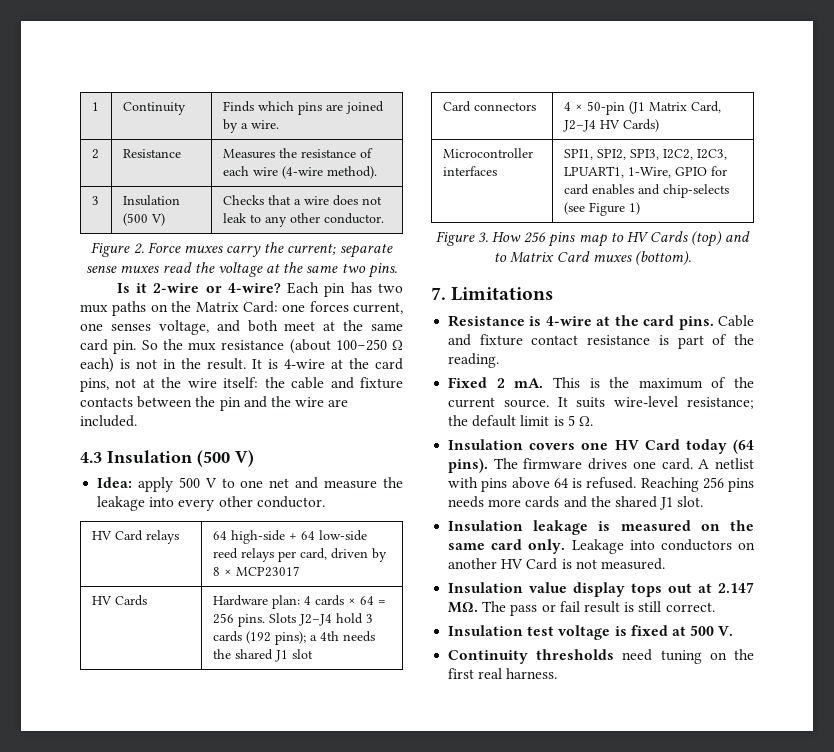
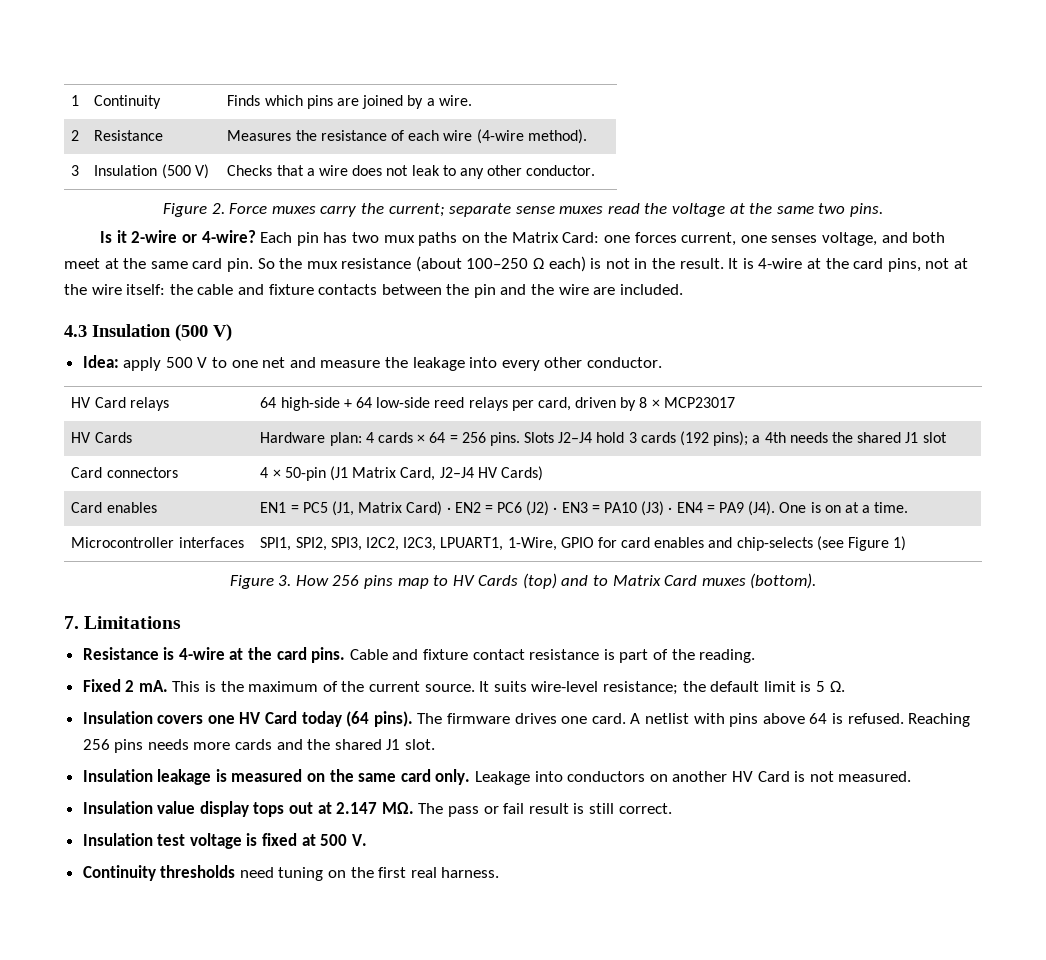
+ Card enables | EN1 = PC5 (J1, Matrix Card) · EN2 = PC6 (J2) · EN3 = PA10 (J3) · EN4 = PA9 (J4). One is on at a time.

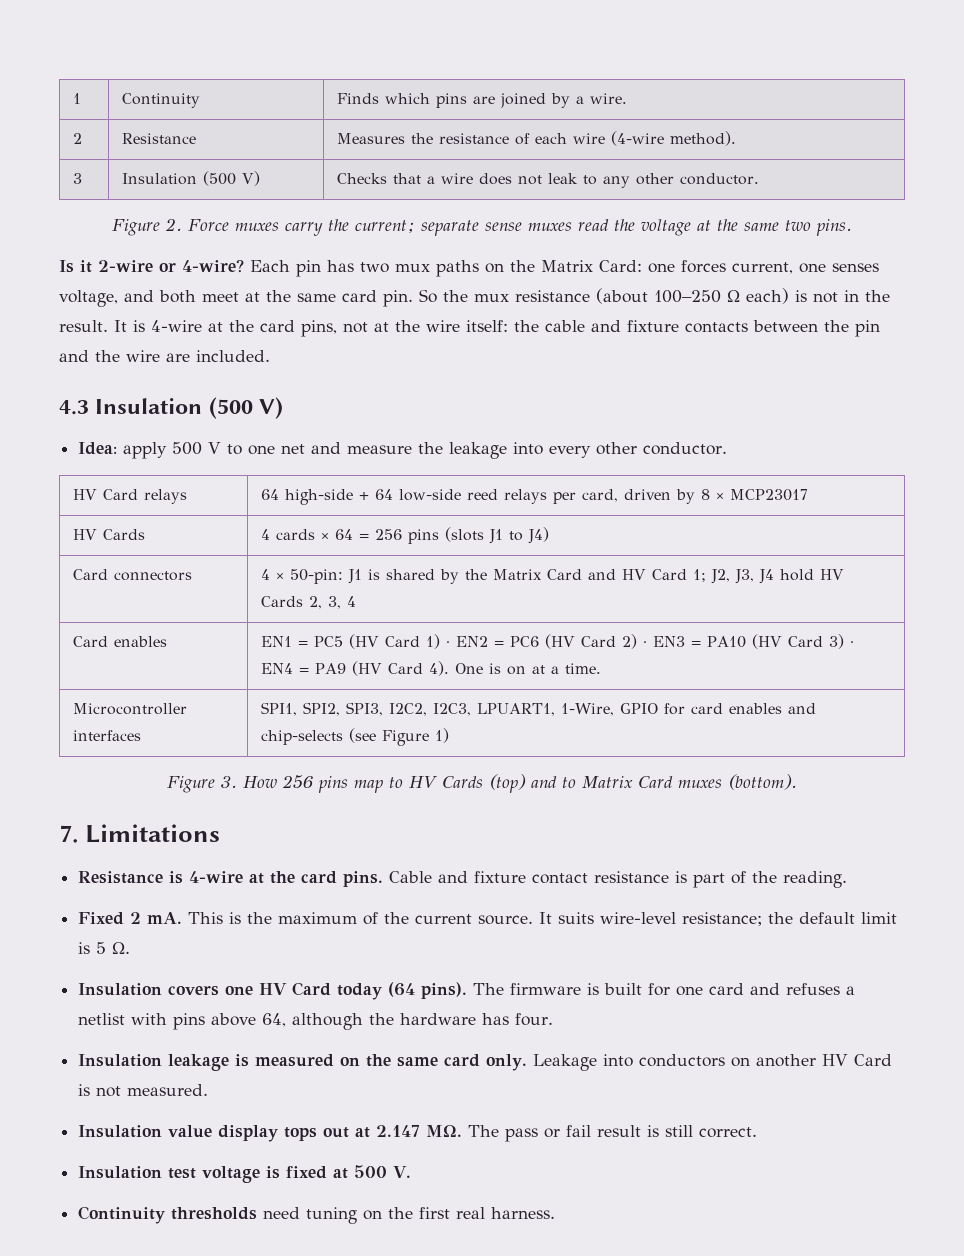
- HV Cards | Hardware plan: 4 cards × 64 = 256 pins. Slots J2–J4 hold 3 cards (192 pins); a 4th needs the shared J1 slot
- Card connectors | 4 × 50-pin (J1 Matrix Card, J2–J4 HV Cards)
+ HV Cards | 4 cards × 64 = 256 pins (slots J1 to J4)
+ Card connectors | 4 × 50-pin: J1 is shared by the Matrix Card and HV Card 1; J2, J3, J4 hold HV Cards 2, 3, 4
- Card enables | EN1 = PC5 (J1, Matrix Card) · EN2 = PC6 (J2) · EN3 = PA10 (J3) · EN4 = PA9 (J4). One is on at a time.
+ Card enables | EN1 = PC5 (HV Card 1) · EN2 = PC6 (HV Card 2) · EN3 = PA10 (HV Card 3) · EN4 = PA9 (HV Card 4). One is on at a time.
- The firmware drives one card. A netlist with pins above 64 is refused. Reaching 256 pins needs more cards and the shared J1 slot.
+ The firmware is built for one card and refuses a netlist with pins above 64, although the hardware has four.

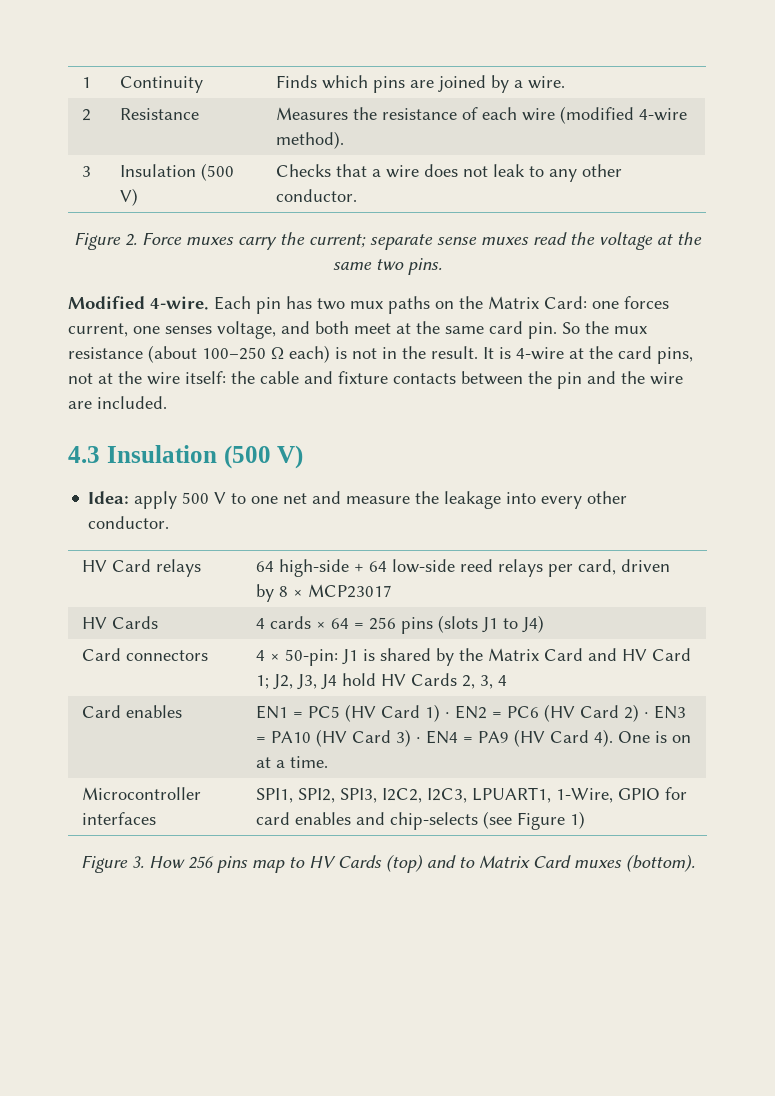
- 2 | Resistance | Measures the resistance of each wire (4-wire method).
+ 2 | Resistance | Measures the resistance of each wire (modified 4-wire method).
- Is it 2-wire or 4-wire?
+ Modified 4-wire.
- 7. Limitations
- Resistance is 4-wire at the card pins. Cable and fixture contact resistance is part of the reading.
- Fixed 2 mA. This is the maximum of the current source. It suits wire-level resistance; the default limit is 5 Ω.
- Insulation covers one HV Card today (64 pins). The firmware is built for one card and refuses a netlist with pins above 64, although the hardware has four.
- Insulation leakage is measured on the same card only. Leakage into conductors on another HV Card is not measured.
- Insulation value display tops out at 2.147 MΩ. The pass or fail result is still correct.
- Insulation test voltage is fixed at 500 V.
- Continuity thresholds need tuning on the first real harness.

